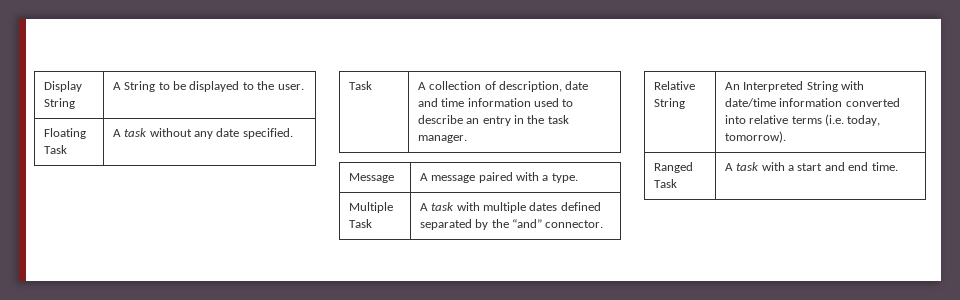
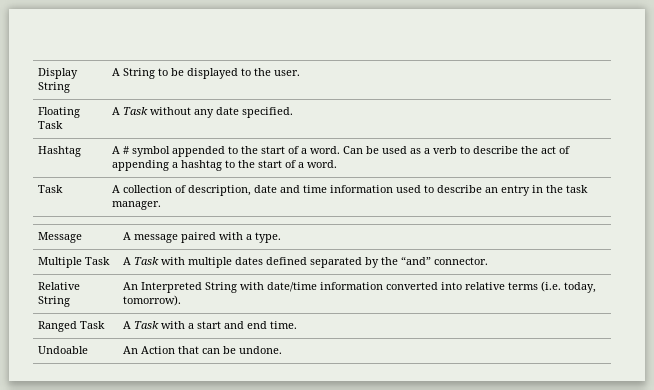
- Floating Task | A task without any date specified.
+ Floating Task | A Task without any date specified.
+ Hashtag | A # symbol appended to the start of a word. Can be used as a verb to describe the act of appending a hashtag to the start of a word.
- Multiple Task | A task with multiple dates defined separated by the “and” connector.
+ Multiple Task | A Task with multiple dates defined separated by the “and” connector.
- Ranged Task | A task with a start and end time.
+ Ranged Task | A Task with a start and end time.
+ Undoable | An Action that can be undone.

